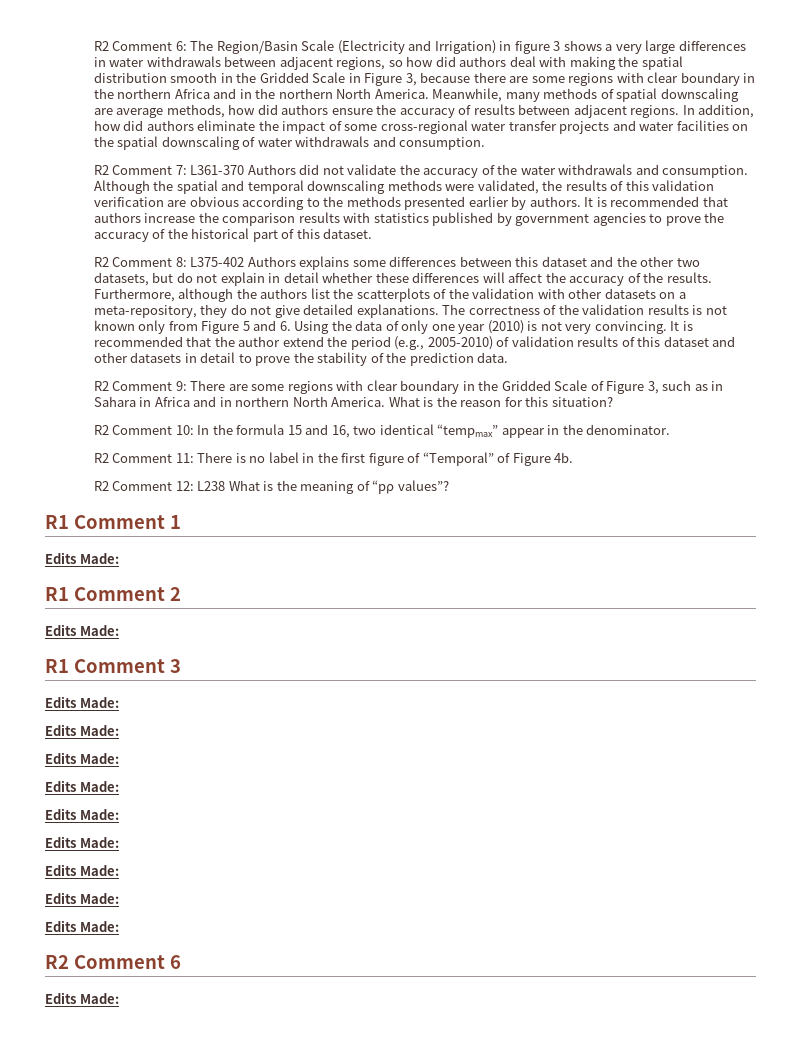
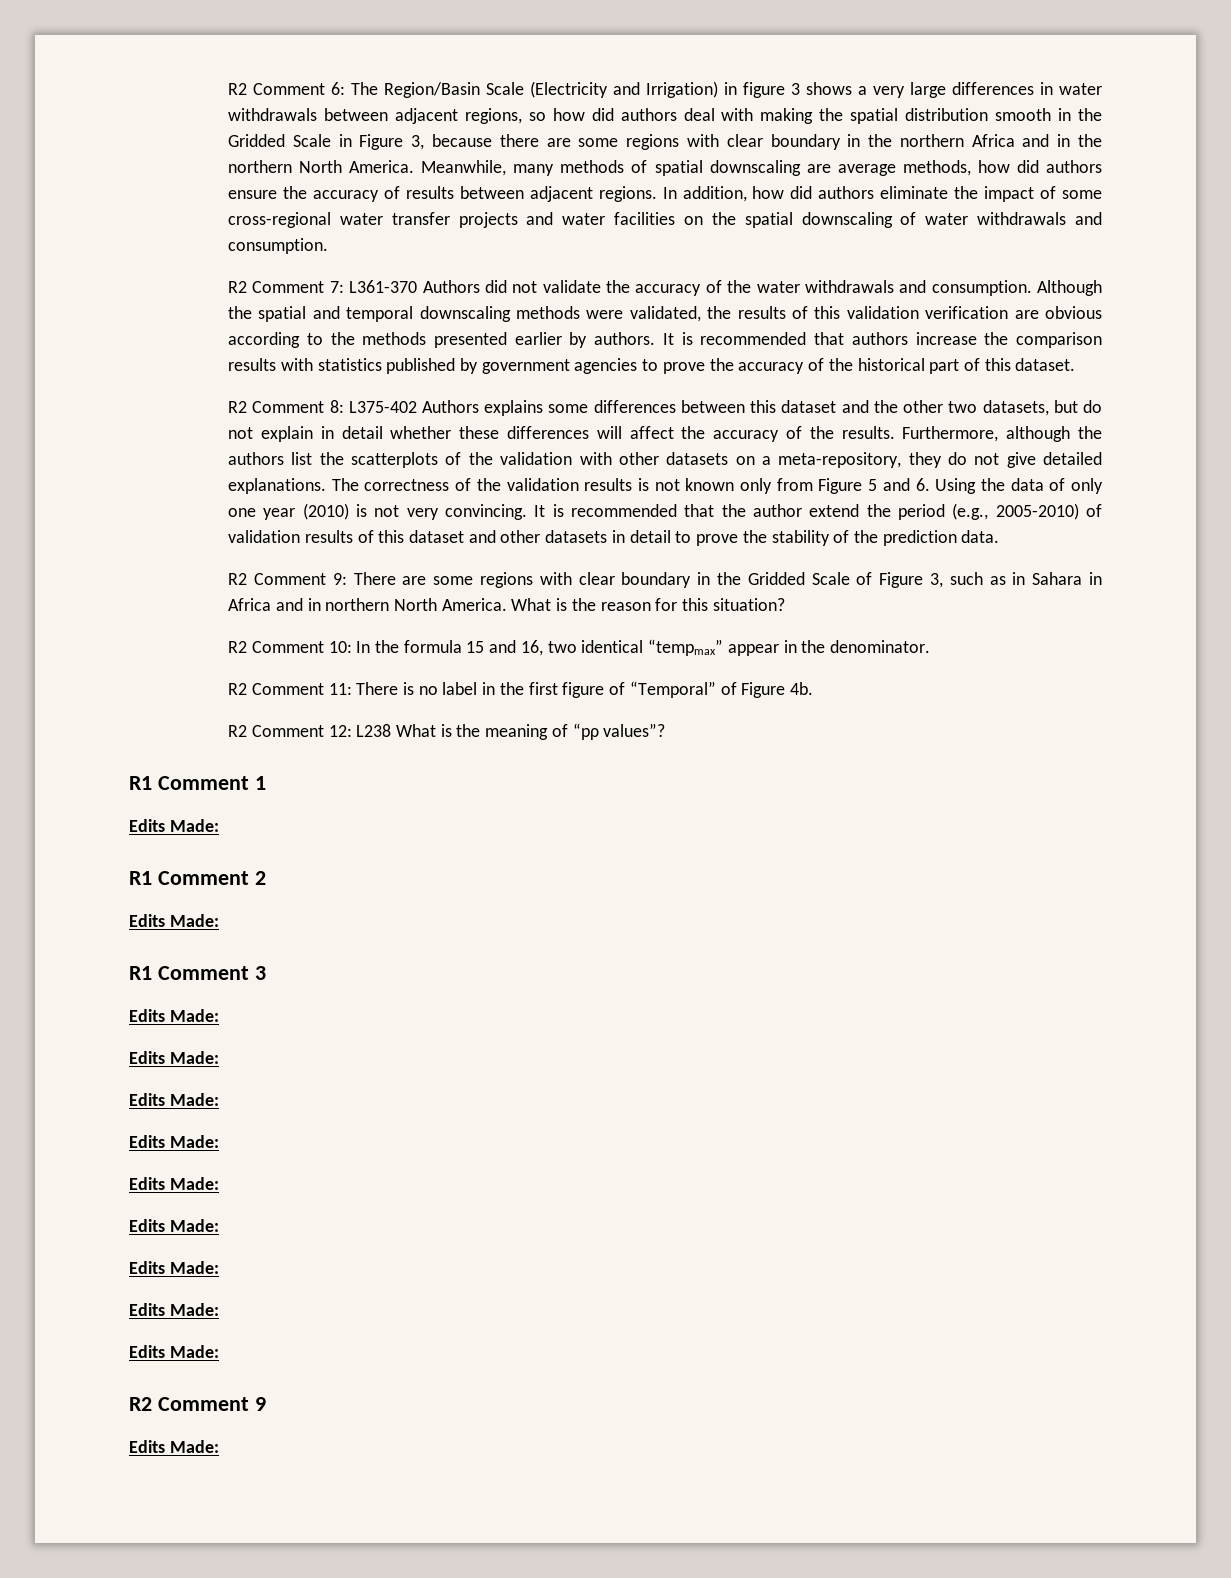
- R2 Comment 6
+ R2 Comment 9

